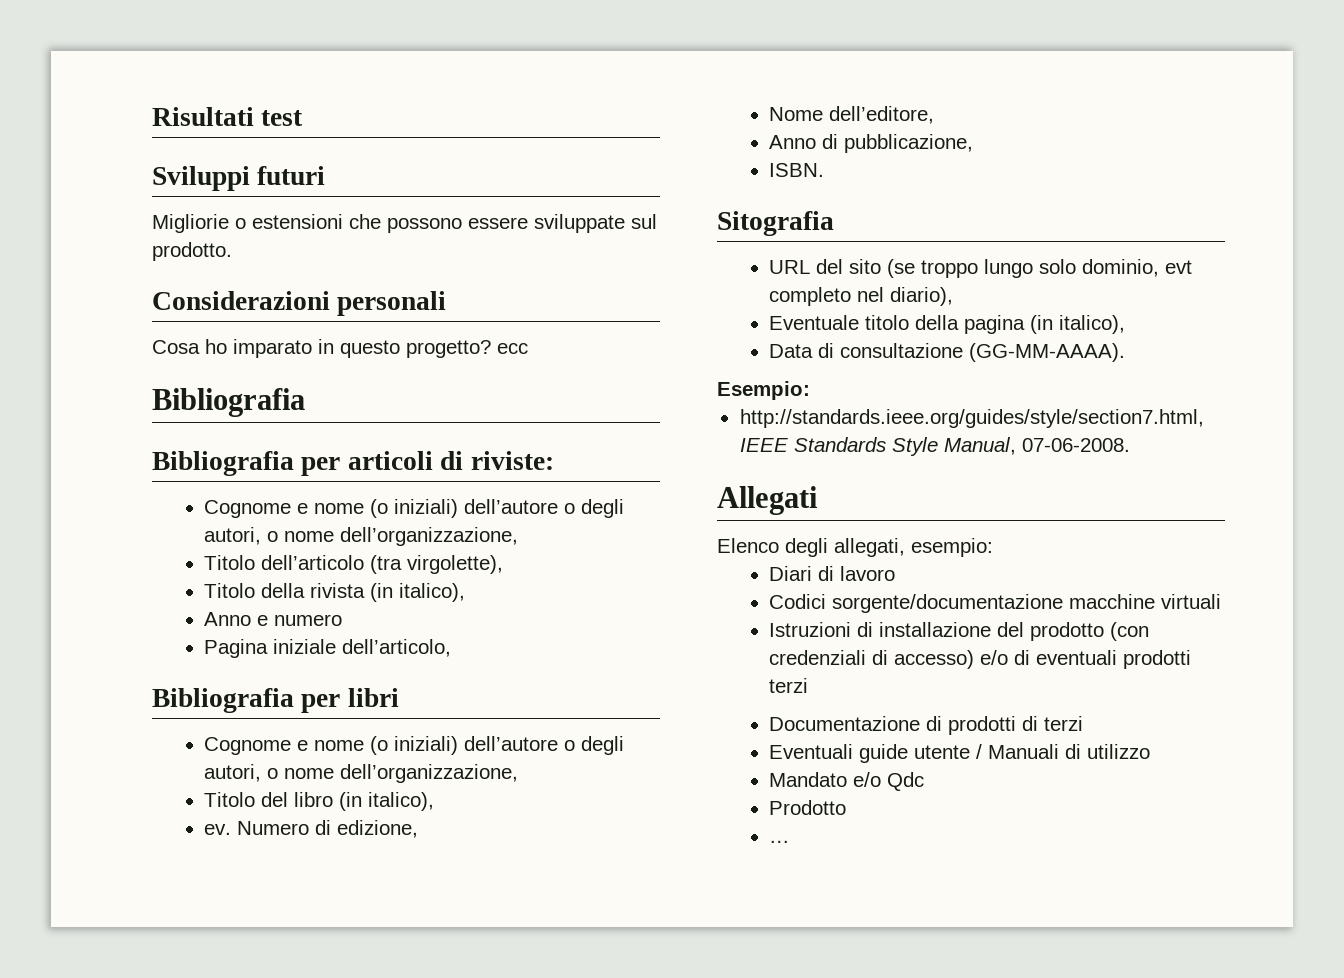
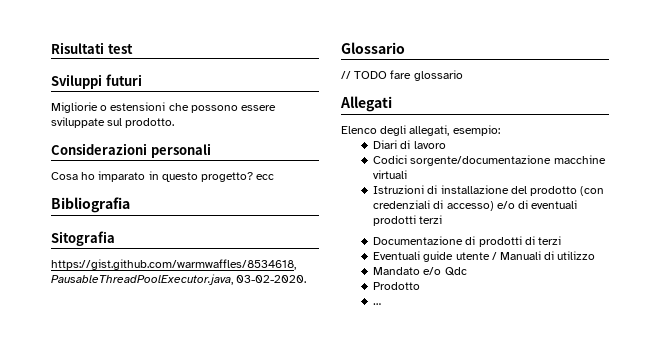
- Bibliografia per articoli di riviste:
- Cognome e nome (o iniziali) dell’autore o degli autori, o nome dell’organizzazione,
- Titolo dell’articolo (tra virgolette),
- Titolo della rivista (in italico),
- Anno e numero
- Pagina iniziale dell’articolo,
- Bibliografia per libri
- Cognome e nome (o iniziali) dell’autore o degli autori, o nome dell’organizzazione,
- Titolo del libro (in italico),
- ev. Numero di edizione,
- Nome dell’editore,
- Anno di pubblicazione,
- ISBN.
  Sitografia
- URL del sito (se troppo lungo solo dominio, evt completo nel diario),
- Eventuale titolo della pagina (in italico),
- Data di consultazione (GG-MM-AAAA).
- Esempio:
- http://standards.ieee.org/guides/style/section7.html, IEEE Standards Style Manual, 07-06-2008.
+ https://gist.github.com/warmwaffles/8534618, PausableThreadPoolExecutor.java, 03-02-2020.
+ Glossario
+ // TODO fare glossario

